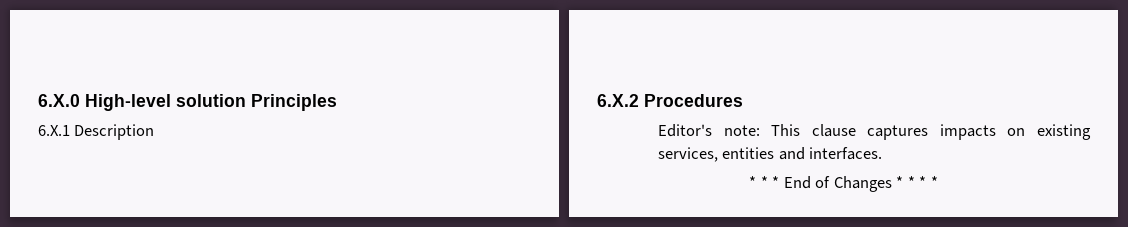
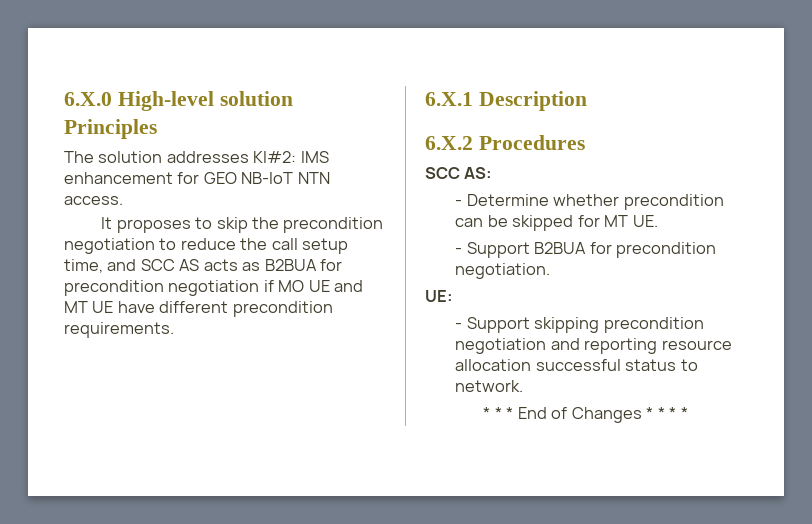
+ The solution addresses KI#2: IMS enhancement for GEO NB-IoT NTN access.
+ It proposes to skip the precondition negotiation to reduce the call setup time, and SCC AS acts as B2BUA for precondition negotiation if MO UE and MT UE have different precondition requirements.
  6.X.1 Description
  6.X.2 Procedures
- Editor's note: This clause captures impacts on existing services, entities and interfaces.
+ SCC AS:
+ - Determine whether precondition can be skipped for MT UE.
+ - Support B2BUA for precondition negotiation.
+ UE:
+ - Support skipping precondition negotiation and reporting resource allocation successful status to network.

